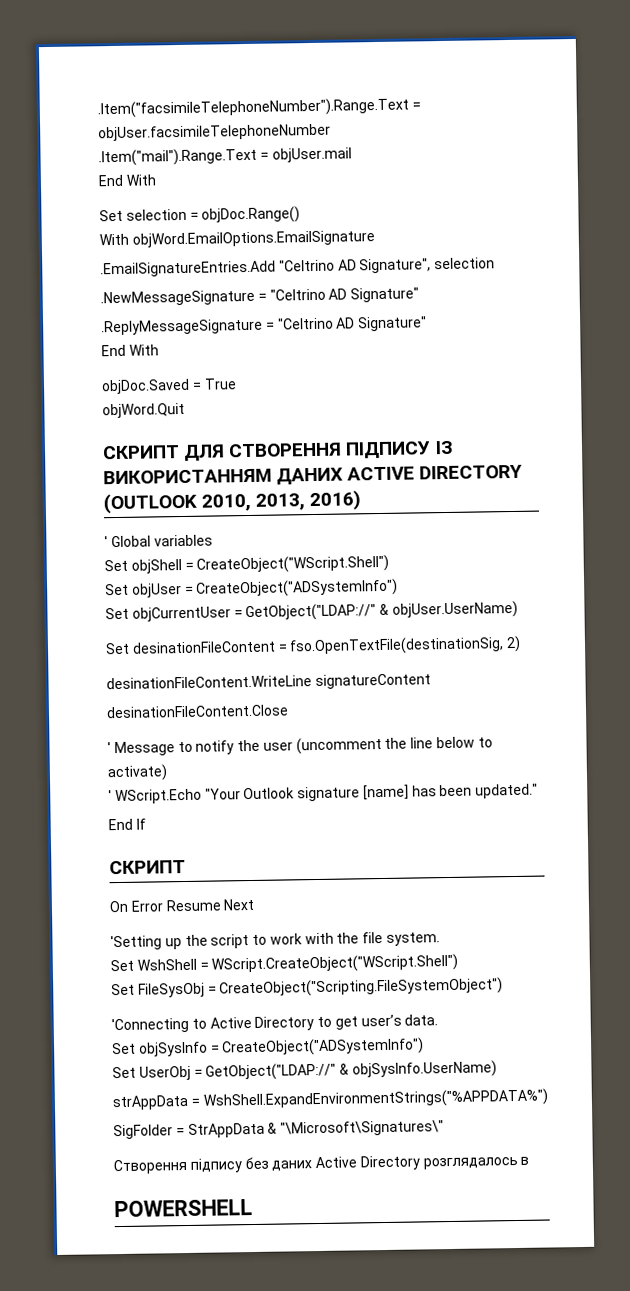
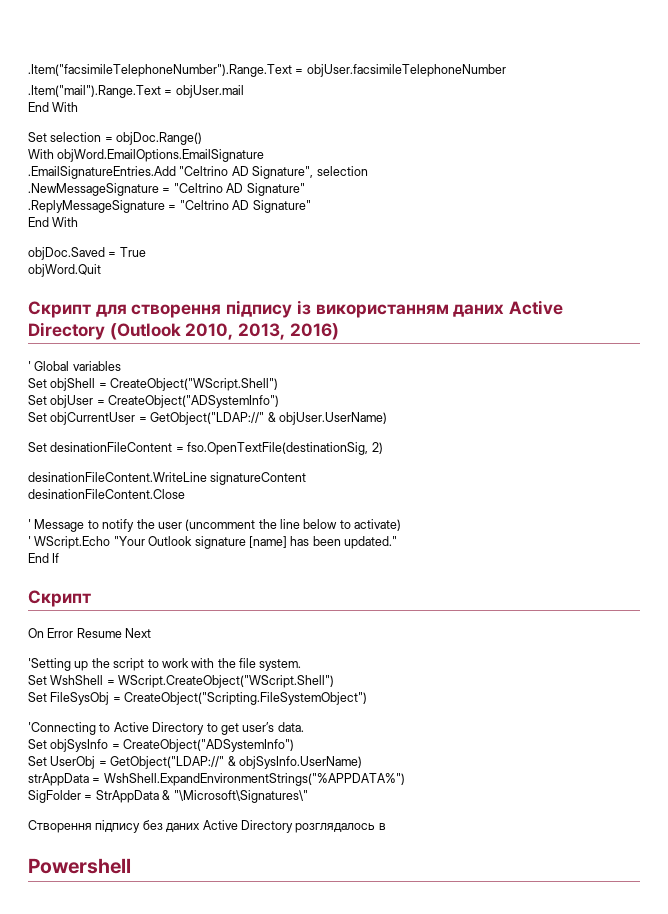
- СКРИПТ ДЛЯ СТВОРЕННЯ ПІДПИСУ ІЗ ВИКОРИСТАННЯМ ДАНИХ ACTIVE DIRECTORY (OUTLOOK 2010, 2013, 2016)
+ Скрипт для створення підпису із використанням даних Active Directory (Outlook 2010, 2013, 2016)
  End If
- СКРИПТ
+ Скрипт
- POWERSHELL
+ Powershell

